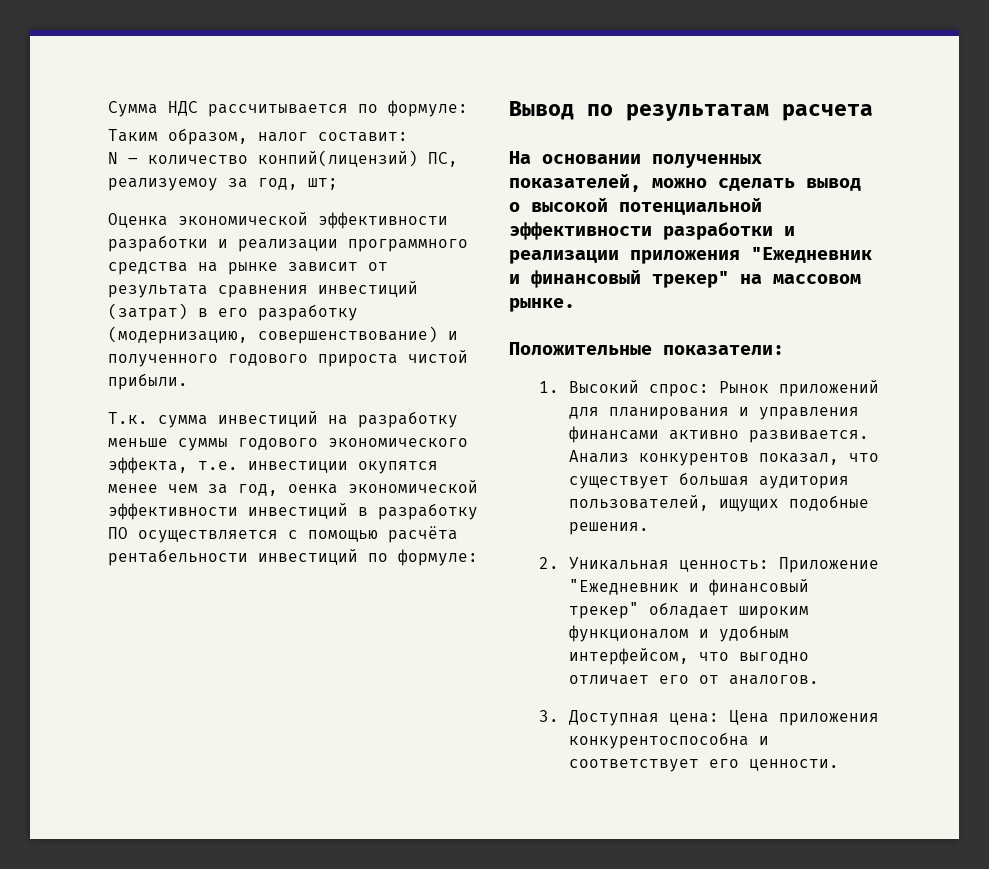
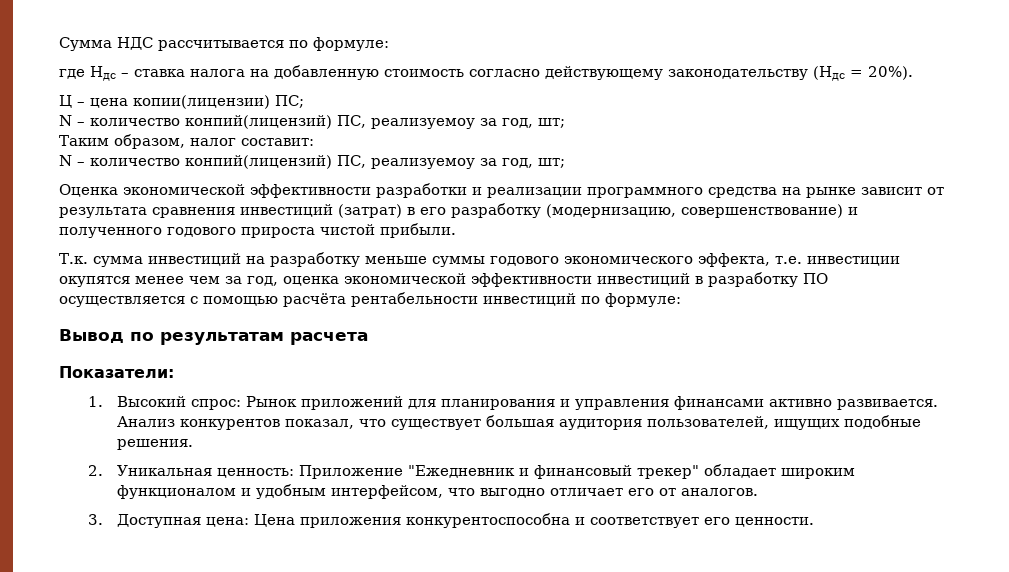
+ где Ндс – ставка налога на добавленную стоимость согласно действующему законодательству (Ндс = 20%).
+ Ц – цена копии(лицензии) ПС;
+ N – количество конпий(лицензий) ПС, реализуемоу за год, шт;
- Т.к. сумма инвестиций на разработку меньше суммы годового экономического эффекта, т.е. инвестиции окупятся менее чем за год, оенка экономической эффективности инвестиций в разработку ПО осуществляется с помощью расчёта рентабельности инвестиций по формуле:
+ Т.к. сумма инвестиций на разработку меньше суммы годового экономического эффекта, т.е. инвестиции окупятся менее чем за год, оценка экономической эффективности инвестиций в разработку ПО осуществляется с помощью расчёта рентабельности инвестиций по формуле:
- На основании полученных показателей, можно сделать вывод о высокой потенциальной эффективности разработки и реализации приложения "Ежедневник и финансовый трекер" на массовом рынке.
- Положительные показатели:
+ Показатели:

